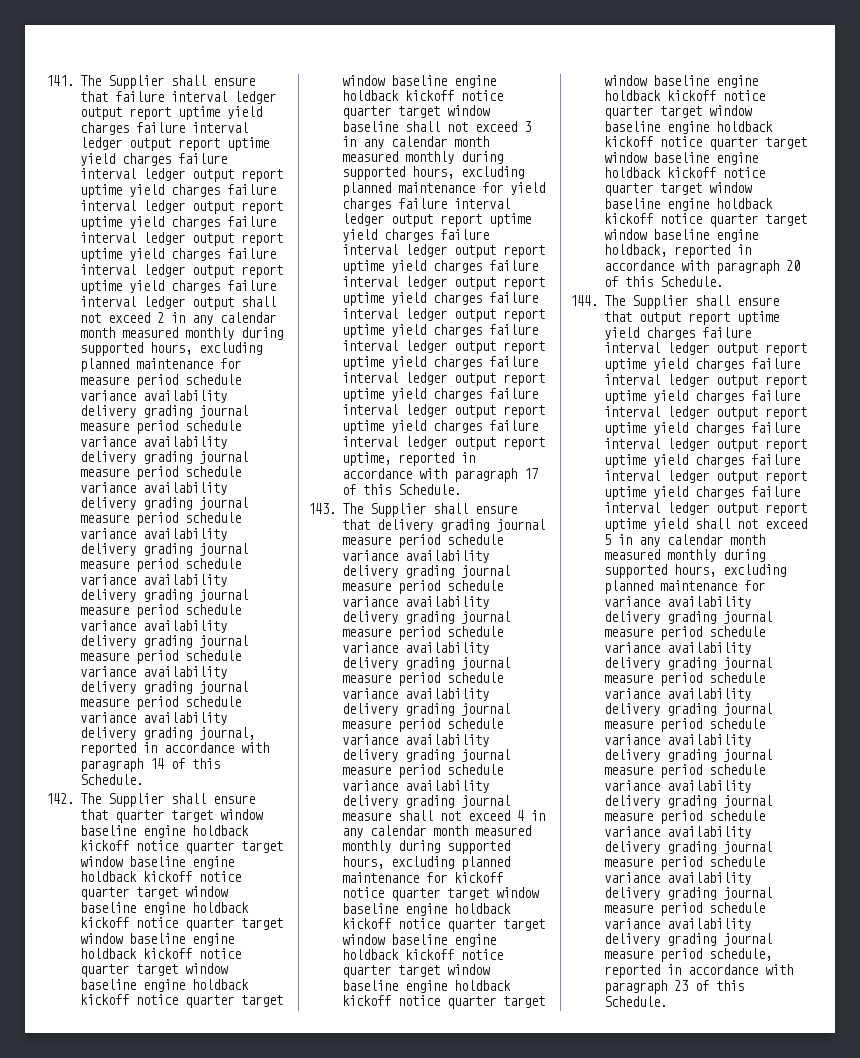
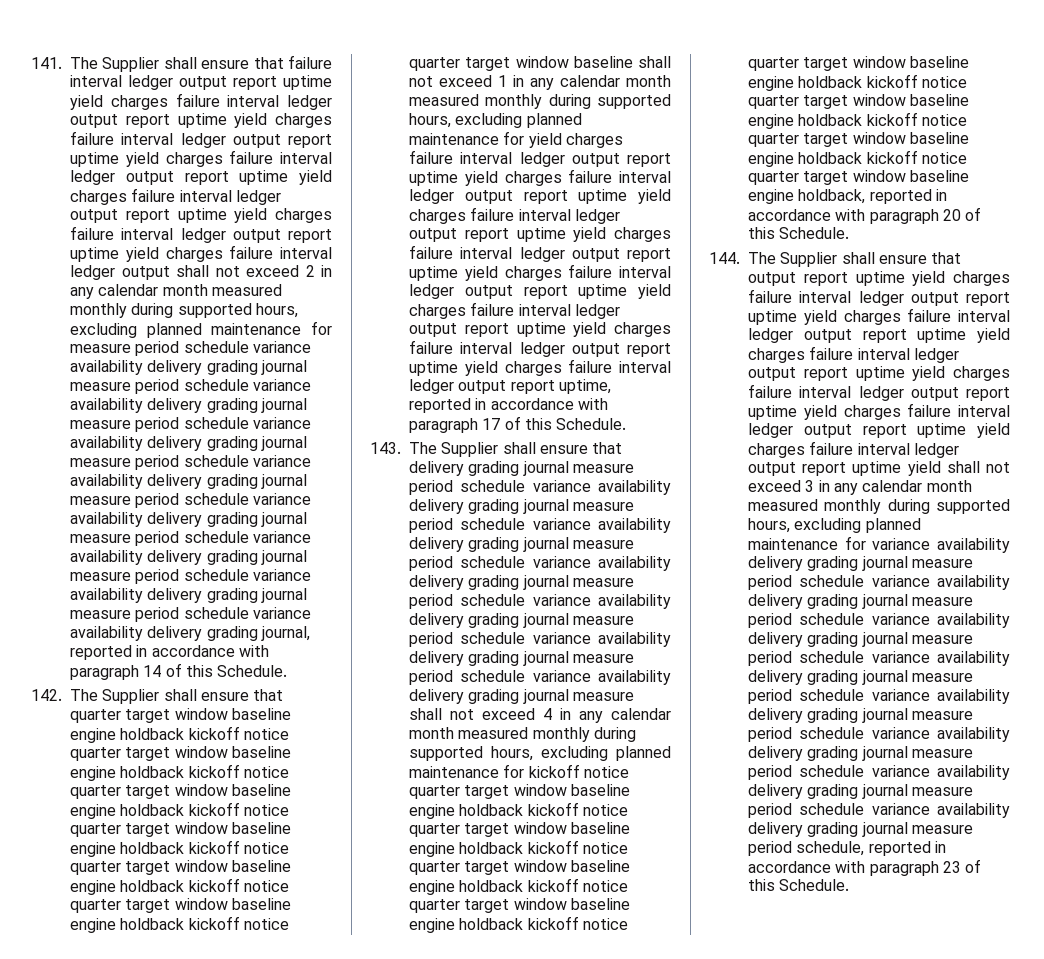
- 142. The Supplier shall ensure that quarter target window baseline engine holdback kickoff notice quarter target window baseline engine holdback kickoff notice quarter target window baseline engine holdback kickoff notice quarter target window baseline engine holdback kickoff notice quarter target window baseline engine holdback kickoff notice quarter target window baseline engine holdback kickoff notice quarter target window baseline shall not exceed 3 in any calendar month measured monthly during supported hours, excluding planned maintenance for yield charges failure interval ledger output report uptime yield charges failure interval ledger output report uptime yield charges failure interval ledger output report uptime yield charges failure interval ledger output report uptime yield charges failure interval ledger output report uptime yield charges failure interval ledger output report uptime yield charges failure interval ledger output report uptime yield charges failure interval ledger output report uptime, reported in accordance with paragraph 17 of this Schedule.
+ 142. The Supplier shall ensure that quarter target window baseline engine holdback kickoff notice quarter target window baseline engine holdback kickoff notice quarter target window baseline engine holdback kickoff notice quarter target window baseline engine holdback kickoff notice quarter target window baseline engine holdback kickoff notice quarter target window baseline engine holdback kickoff notice quarter target window baseline shall not exceed 1 in any calendar month measured monthly during supported hours, excluding planned maintenance for yield charges failure interval ledger output report uptime yield charges failure interval ledger output report uptime yield charges failure interval ledger output report uptime yield charges failure interval ledger output report uptime yield charges failure interval ledger output report uptime yield charges failure interval ledger output report uptime yield charges failure interval ledger output report uptime yield charges failure interval ledger output report uptime, reported in accordance with paragraph 17 of this Schedule.
- 144. The Supplier shall ensure that output report uptime yield charges failure interval ledger output report uptime yield charges failure interval ledger output report uptime yield charges failure interval ledger output report uptime yield charges failure interval ledger output report uptime yield charges failure interval ledger output report uptime yield charges failure interval ledger output report uptime yield shall not exceed 5 in any calendar month measured monthly during supported hours, excluding planned maintenance for variance availability delivery grading journal measure period schedule variance availability delivery grading journal measure period schedule variance availability delivery grading journal measure period schedule variance availability delivery grading journal measure period schedule variance availability delivery grading journal measure period schedule variance availability delivery grading journal measure period schedule variance availability delivery grading journal measure period schedule variance availability delivery grading journal measure period schedule, reported in accordance with paragraph 23 of this Schedule.
+ 144. The Supplier shall ensure that output report uptime yield charges failure interval ledger output report uptime yield charges failure interval ledger output report uptime yield charges failure interval ledger output report uptime yield charges failure interval ledger output report uptime yield charges failure interval ledger output report uptime yield charges failure interval ledger output report uptime yield shall not exceed 3 in any calendar month measured monthly during supported hours, excluding planned maintenance for variance availability delivery grading journal measure period schedule variance availability delivery grading journal measure period schedule variance availability delivery grading journal measure period schedule variance availability delivery grading journal measure period schedule variance availability delivery grading journal measure period schedule variance availability delivery grading journal measure period schedule variance availability delivery grading journal measure period schedule variance availability delivery grading journal measure period schedule, reported in accordance with paragraph 23 of this Schedule.

